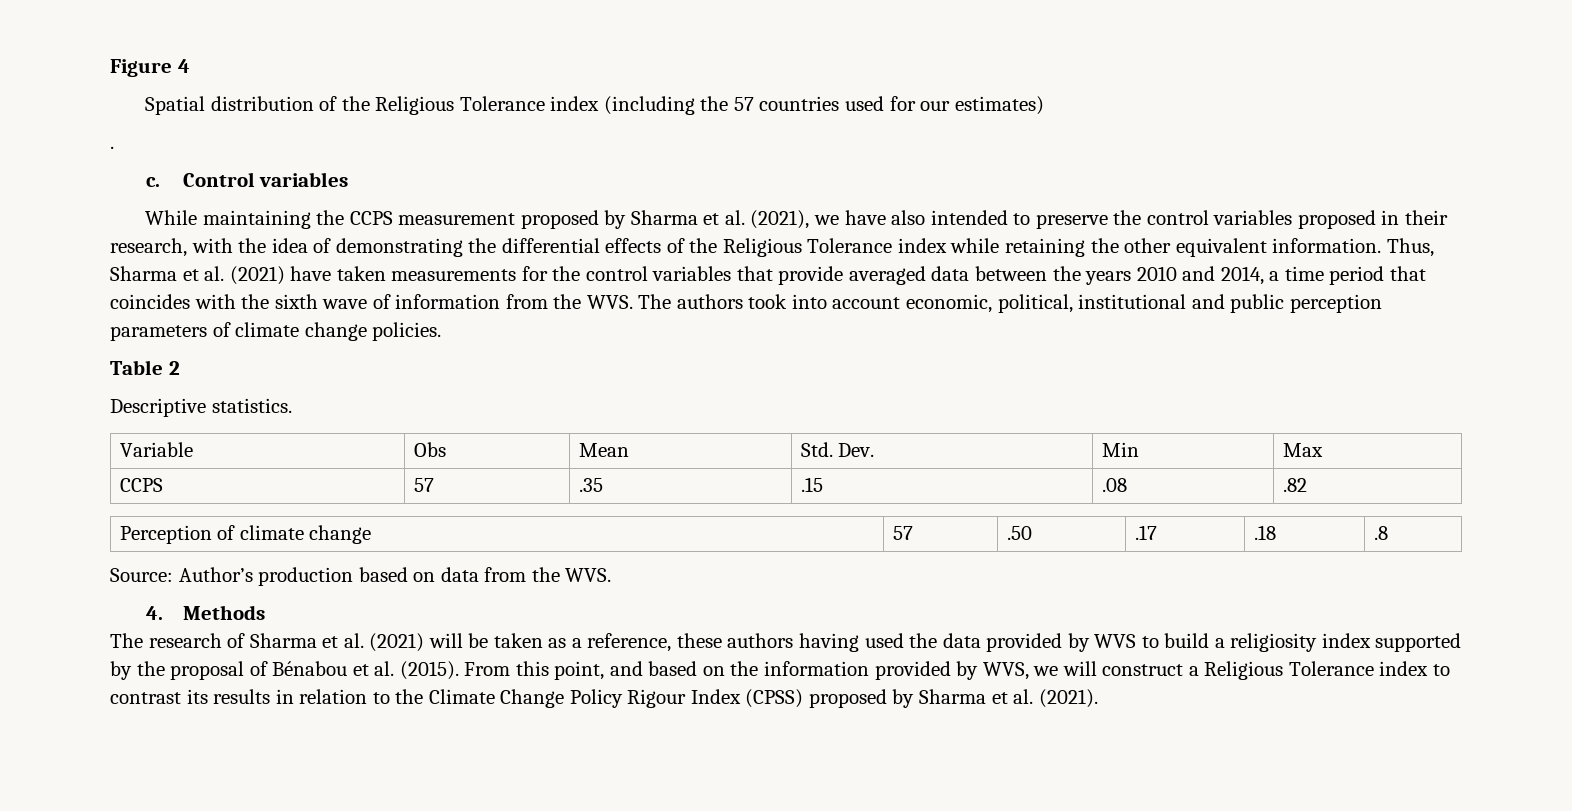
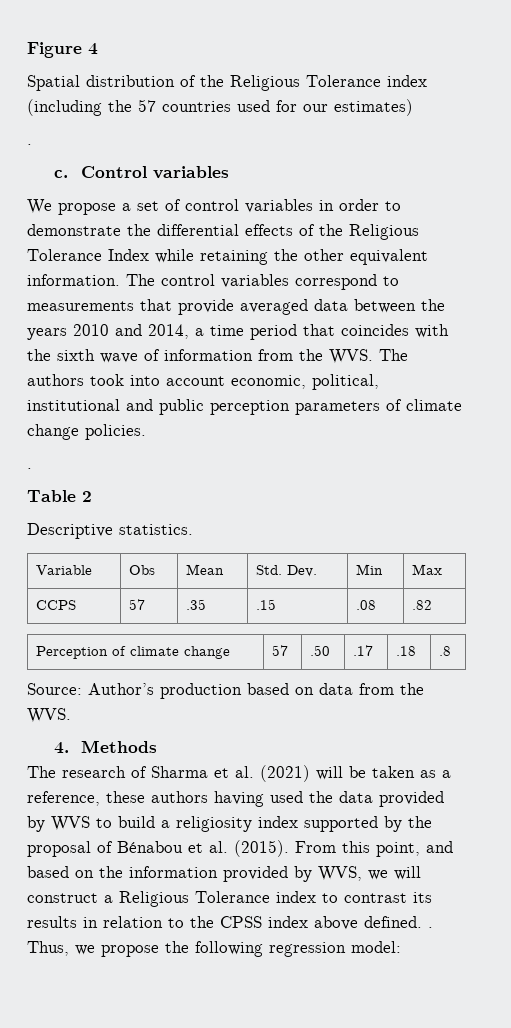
- While maintaining the CCPS measurement proposed by Sharma et al. (2021), we have also intended to preserve the control variables proposed in their research, with the idea of demonstrating the differential effects of the Religious Tolerance index while retaining the other equivalent information.
+ We propose a set of control variables in order to demonstrate the differential effects of the Religious Tolerance Index while retaining the other equivalent information.
- Thus, Sharma et al. (2021) have taken measurements for the control variables that provide averaged data between the years 2010 and 2014, a time period that coincides with the sixth wave of information from the WVS. The authors took into account economic, political, institutional and public perception parameters of climate change policies.
+ The control variables correspond to measurements that provide averaged data between the years 2010 and 2014, a time period that coincides with the sixth wave of information from the WVS. The authors took into account economic, political, institutional and public perception parameters of climate change policies.
+ .
- From this point, and based on the information provided by WVS, we will construct a Religious Tolerance index to contrast its results in relation to the Climate Change Policy Rigour Index (CPSS) proposed by Sharma et al. (2021).
+ From this point, and based on the information provided by WVS, we will construct a Religious Tolerance index to contrast its results in relation to the CPSS index above defined. . Thus, we propose the following regression model:

